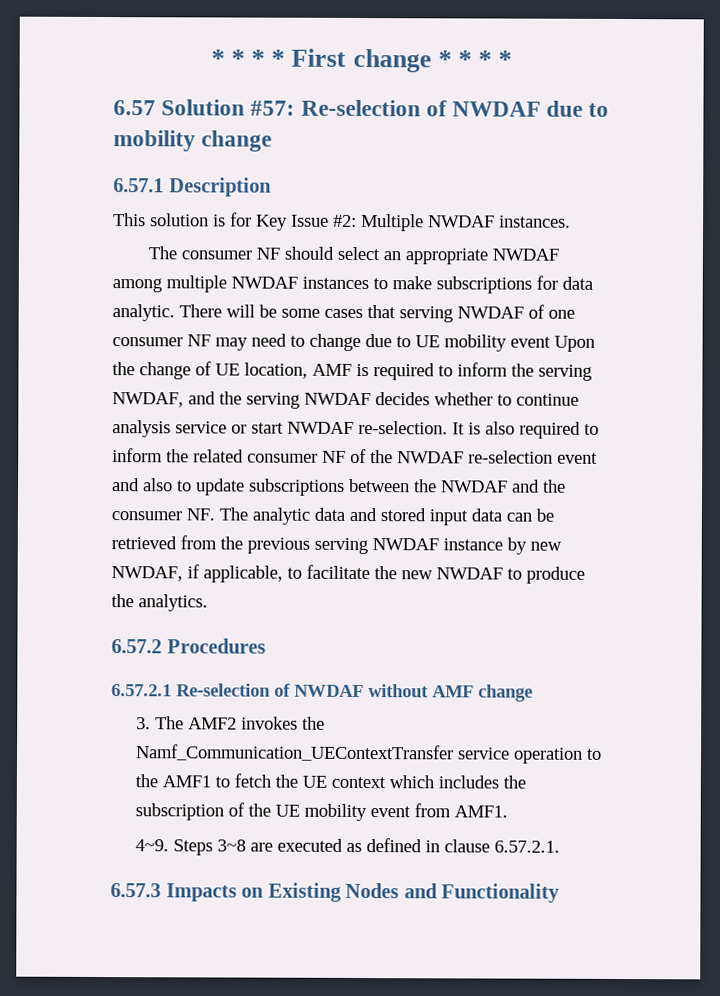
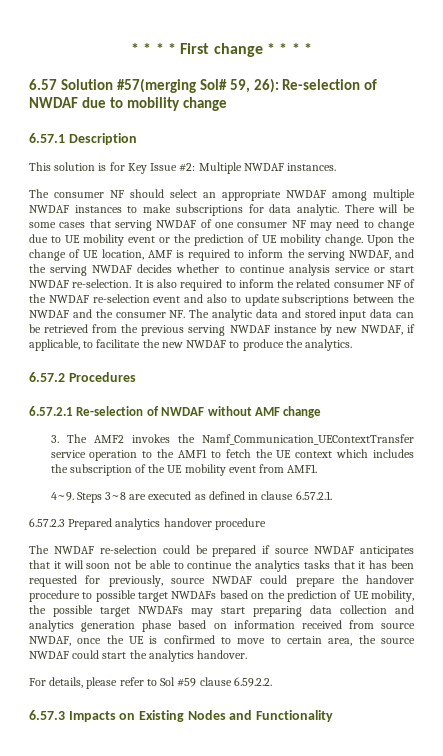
- 6.57 Solution #57: Re-selection of NWDAF due to mobility change
+ 6.57 Solution #57(merging Sol# 59, 26): Re-selection of NWDAF due to mobility change
- There will be some cases that serving NWDAF of one consumer NF may need to change due to UE mobility event Upon the change of UE location, AMF is required to inform the serving NWDAF, and the serving NWDAF decides whether to continue analysis service or start NWDAF re-selection.
+ There will be some cases that serving NWDAF of one consumer NF may need to change due to UE mobility event or the prediction of UE mobility change. Upon the change of UE location, AMF is required to inform the serving NWDAF, and the serving NWDAF decides whether to continue analysis service or start NWDAF re-selection.
+ 6.57.2.3 Prepared analytics handover procedure
+ The NWDAF re-selection could be prepared if source NWDAF anticipates that it will soon not be able to continue the analytics tasks that it has been requested for previously, source NWDAF could prepare the handover procedure to possible target NWDAFs based on the prediction of UE mobility, the possible target NWDAFs may start preparing data collection and analytics generation phase based on information received from source NWDAF, once the UE is confirmed to move to certain area, the source NWDAF could start the analytics handover.
+ For details, please refer to Sol #59 clause 6.59.2.2.

